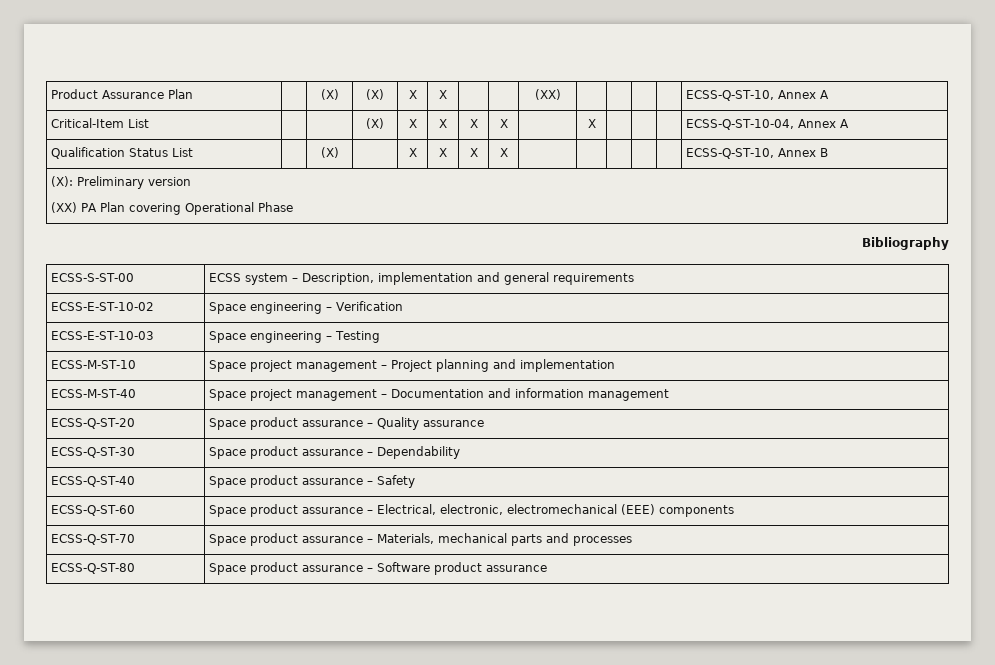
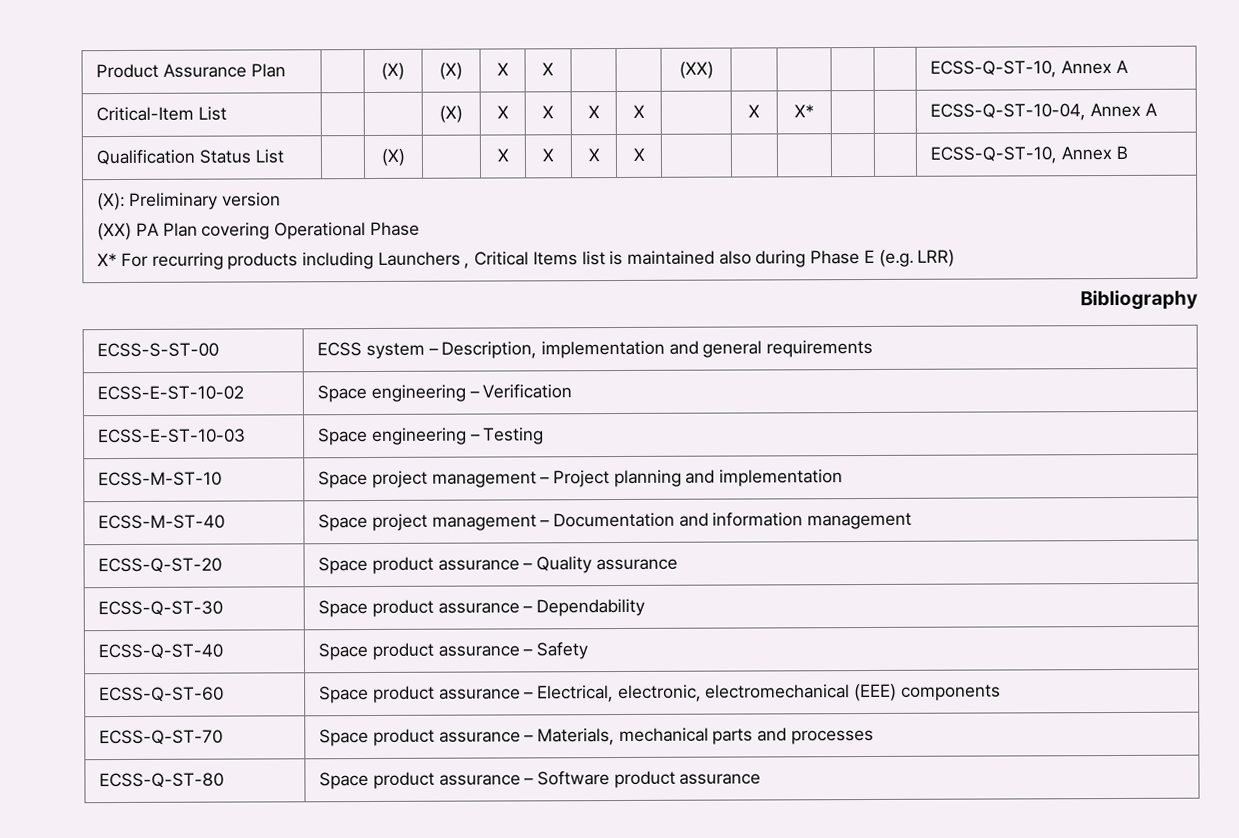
- Critical-Item List | | | (X) | X | X | X | X | | X | | | | ECSS-Q-ST-10-04, Annex A
+ Critical-Item List | | | (X) | X | X | X | X | | X | X* | | | ECSS-Q-ST-10-04, Annex A
  (X): Preliminary version
  (XX) PA Plan covering Operational Phase
+ X* For recurring products including Launchers , Critical Items list is maintained also during Phase E (e.g. LRR)

